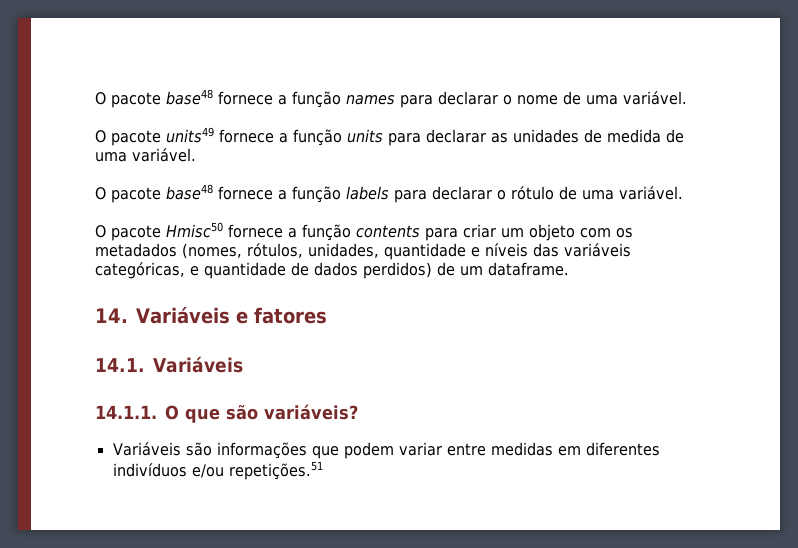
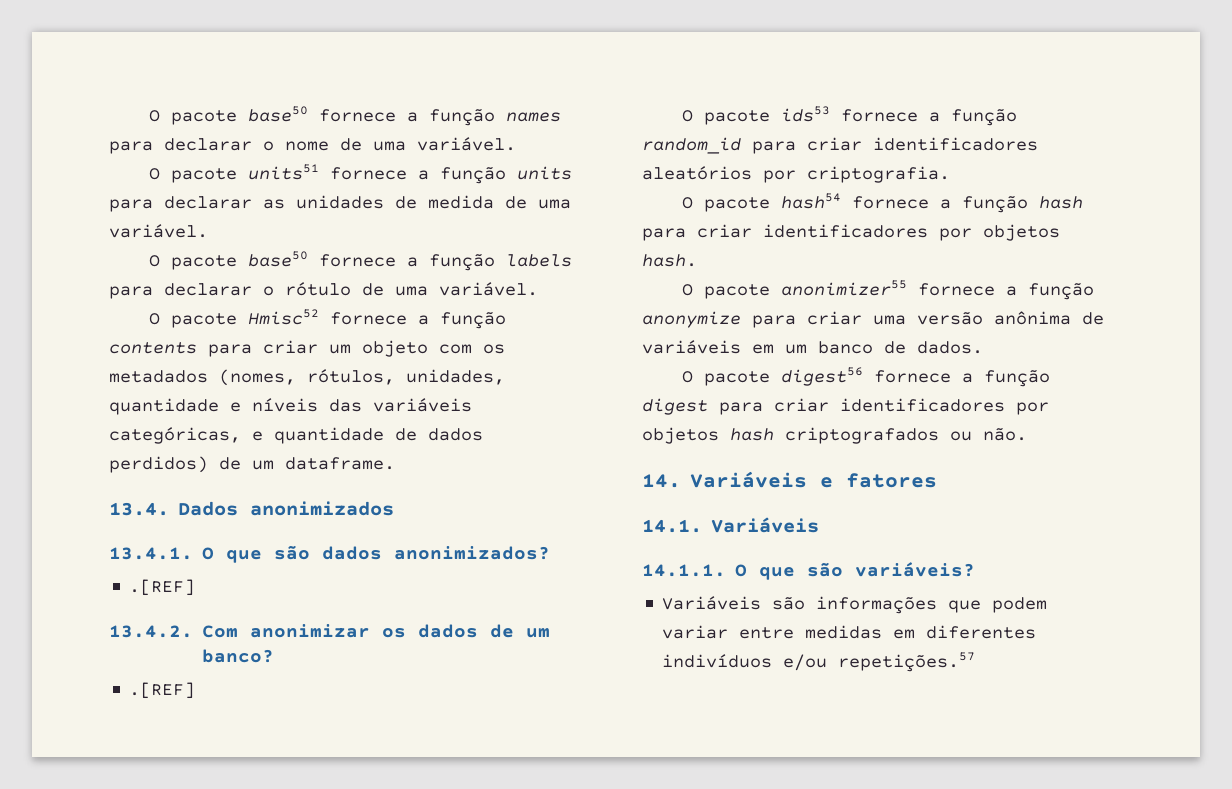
- O pacote base48 fornece a função names para declarar o nome de uma variável.
+ O pacote base50 fornece a função names para declarar o nome de uma variável.
- O pacote units49 fornece a função units para declarar as unidades de medida de uma variável.
+ O pacote units51 fornece a função units para declarar as unidades de medida de uma variável.
- O pacote base48 fornece a função labels para declarar o rótulo de uma variável.
+ O pacote base50 fornece a função labels para declarar o rótulo de uma variável.
- O pacote Hmisc50 fornece a função contents para criar um objeto com os metadados (nomes, rótulos, unidades, quantidade e níveis das variáveis categóricas, e quantidade de dados perdidos) de um dataframe.
+ O pacote Hmisc52 fornece a função contents para criar um objeto com os metadados (nomes, rótulos, unidades, quantidade e níveis das variáveis categóricas, e quantidade de dados perdidos) de um dataframe.
+ 13.4. Dados anonimizados
+ 13.4.1. O que são dados anonimizados?
+ .[REF]
+ 13.4.2. Com anonimizar os dados de um banco?
+ .[REF]
+ O pacote ids53 fornece a função random_id para criar identificadores aleatórios por criptografia.
+ O pacote hash54 fornece a função hash para criar identificadores por objetos hash.
+ O pacote anonimizer55 fornece a função anonymize para criar uma versão anônima de variáveis em um banco de dados.
+ O pacote digest56 fornece a função digest para criar identificadores por objetos hash criptografados ou não.
- Variáveis são informações que podem variar entre medidas em diferentes indivíduos e/ou repetições.51
+ Variáveis são informações que podem variar entre medidas em diferentes indivíduos e/ou repetições.57

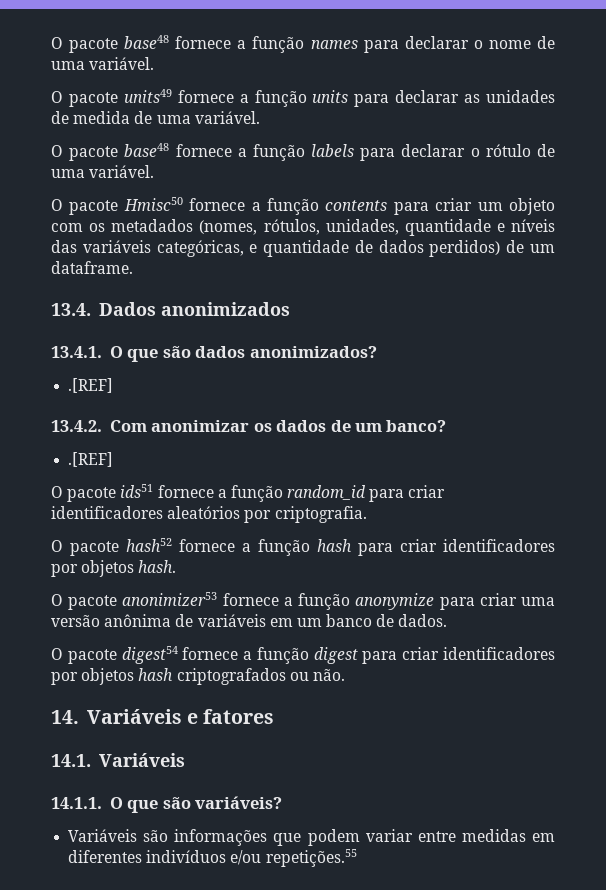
- O pacote base50 fornece a função names para declarar o nome de uma variável.
+ O pacote base48 fornece a função names para declarar o nome de uma variável.
- O pacote units51 fornece a função units para declarar as unidades de medida de uma variável.
+ O pacote units49 fornece a função units para declarar as unidades de medida de uma variável.
- O pacote base50 fornece a função labels para declarar o rótulo de uma variável.
+ O pacote base48 fornece a função labels para declarar o rótulo de uma variável.
- O pacote Hmisc52 fornece a função contents para criar um objeto com os metadados (nomes, rótulos, unidades, quantidade e níveis das variáveis categóricas, e quantidade de dados perdidos) de um dataframe.
+ O pacote Hmisc50 fornece a função contents para criar um objeto com os metadados (nomes, rótulos, unidades, quantidade e níveis das variáveis categóricas, e quantidade de dados perdidos) de um dataframe.
- O pacote ids53 fornece a função random_id para criar identificadores aleatórios por criptografia.
+ O pacote ids51 fornece a função random_id para criar identificadores aleatórios por criptografia.
- O pacote hash54 fornece a função hash para criar identificadores por objetos hash.
+ O pacote hash52 fornece a função hash para criar identificadores por objetos hash.
- O pacote anonimizer55 fornece a função anonymize para criar uma versão anônima de variáveis em um banco de dados.
+ O pacote anonimizer53 fornece a função anonymize para criar uma versão anônima de variáveis em um banco de dados.
- O pacote digest56 fornece a função digest para criar identificadores por objetos hash criptografados ou não.
+ O pacote digest54 fornece a função digest para criar identificadores por objetos hash criptografados ou não.
- Variáveis são informações que podem variar entre medidas em diferentes indivíduos e/ou repetições.57
+ Variáveis são informações que podem variar entre medidas em diferentes indivíduos e/ou repetições.55

